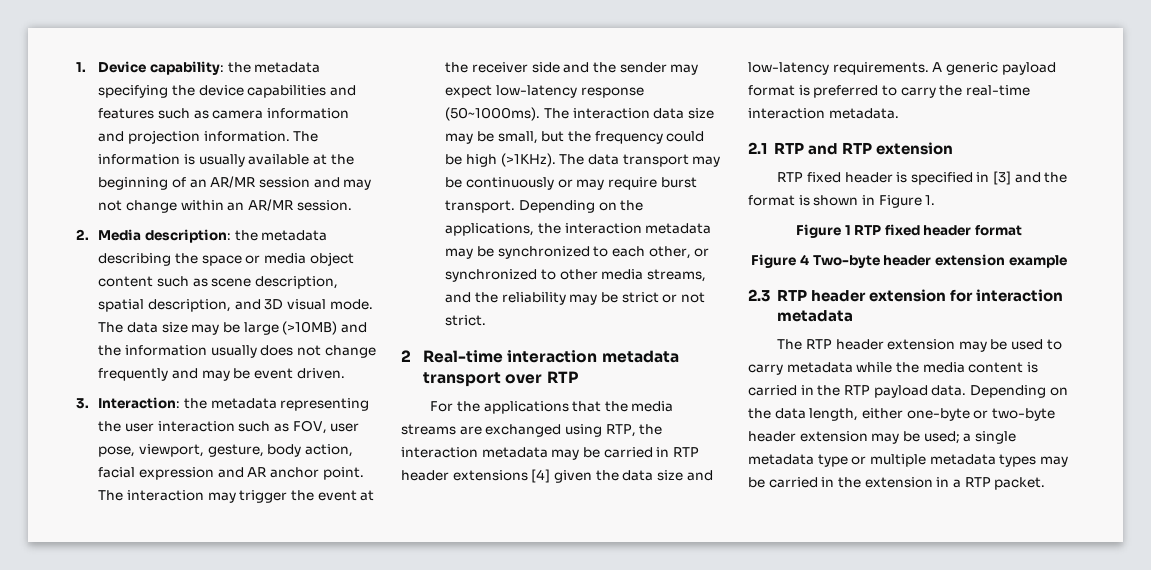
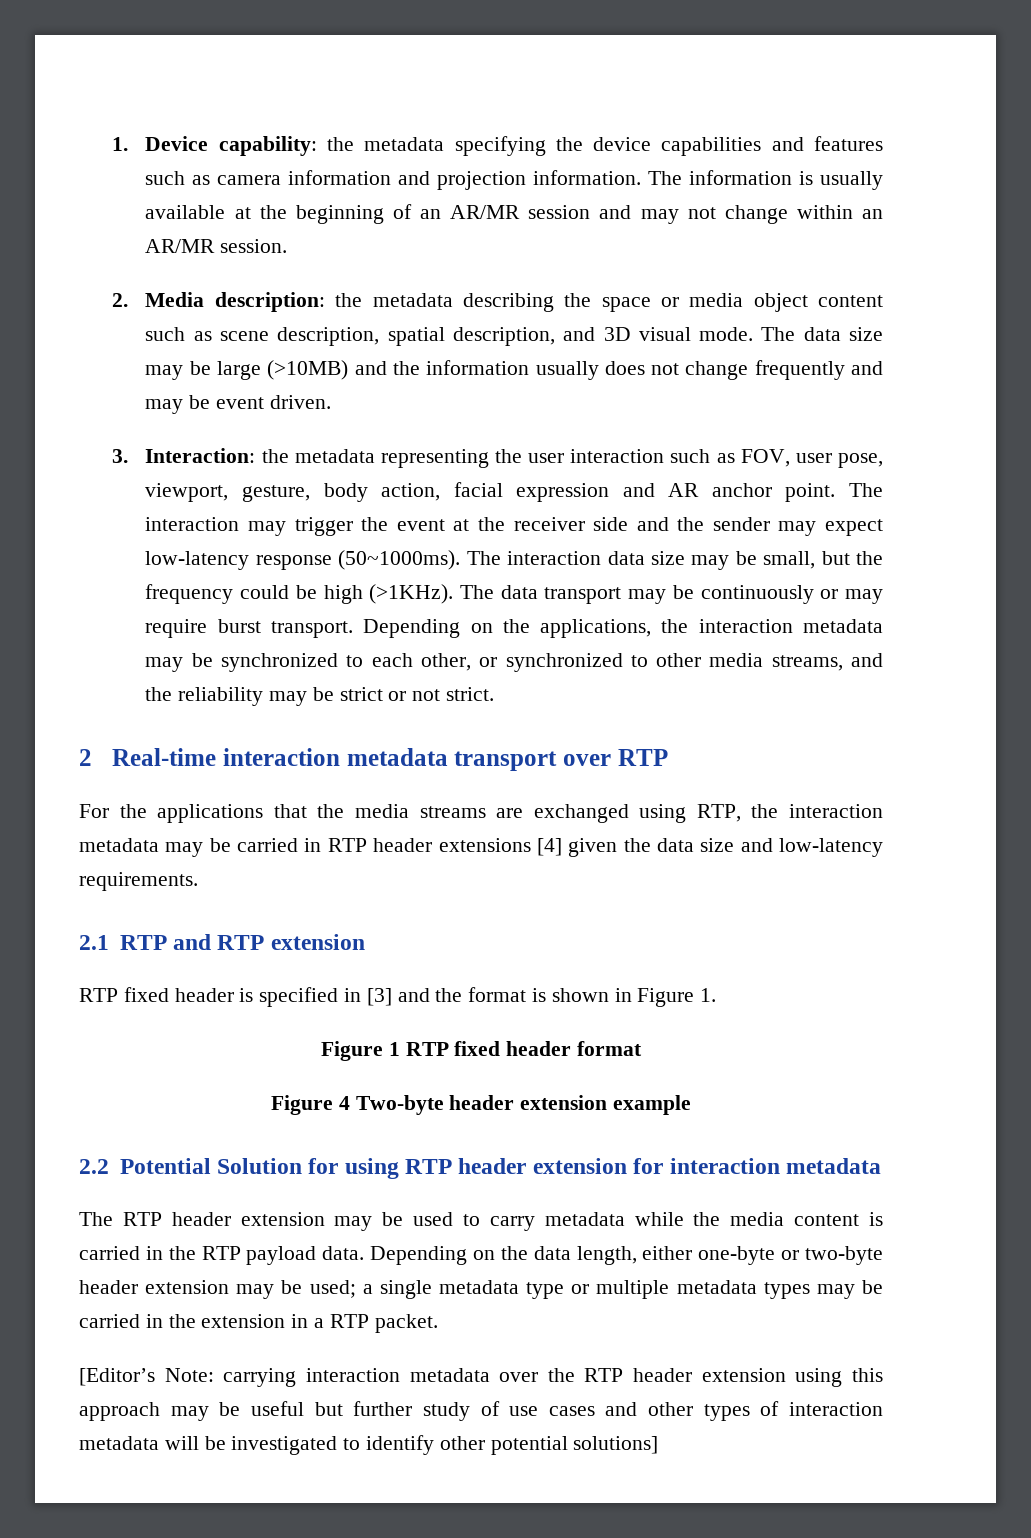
- A generic payload format is preferred to carry the real-time interaction metadata.
- 2.3 RTP header extension for interaction metadata
+ 2.2 Potential Solution for using RTP header extension for interaction metadata
+ [Editor’s Note: carrying interaction metadata over the RTP header extension using this approach may be useful but further study of use cases and other types of interaction metadata will be investigated to identify other potential solutions]

